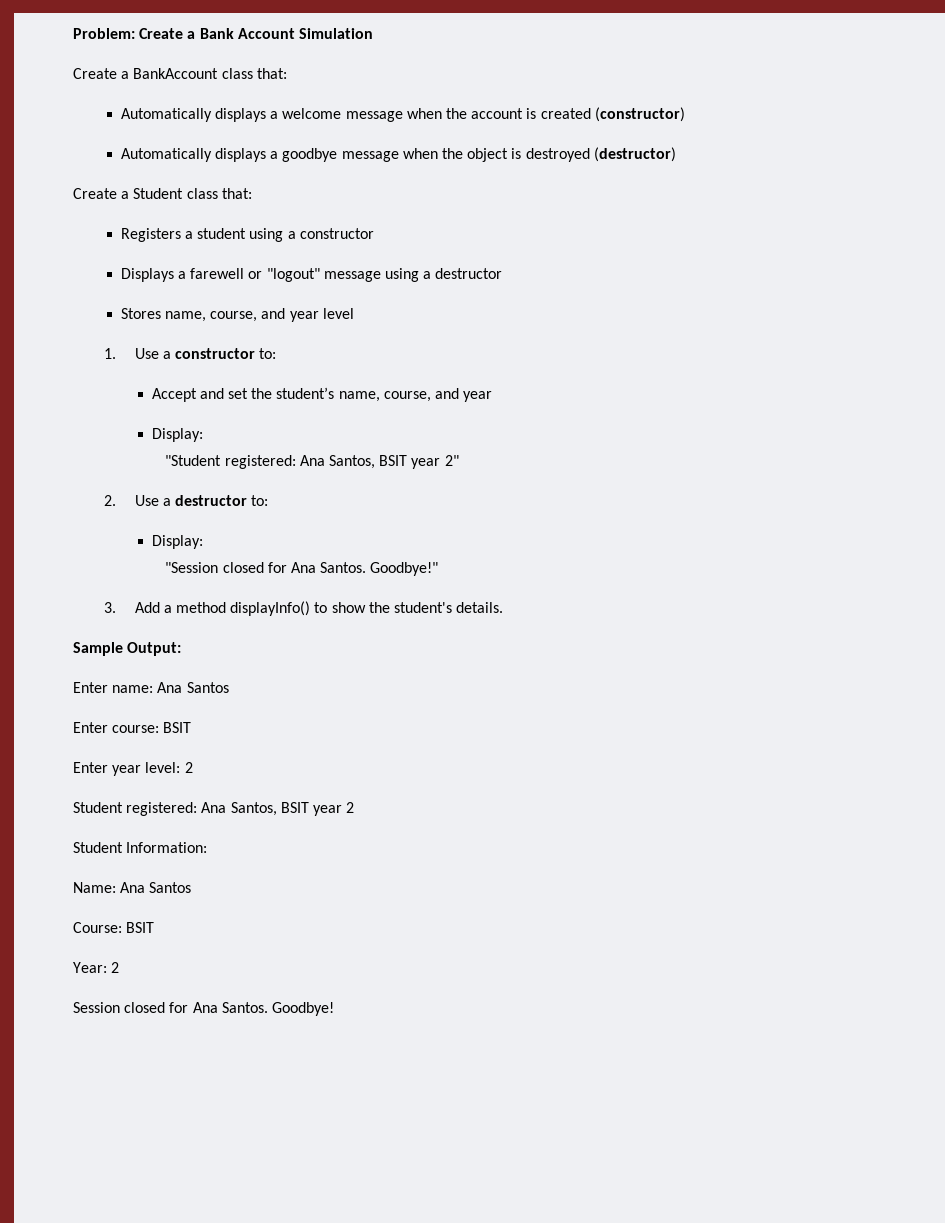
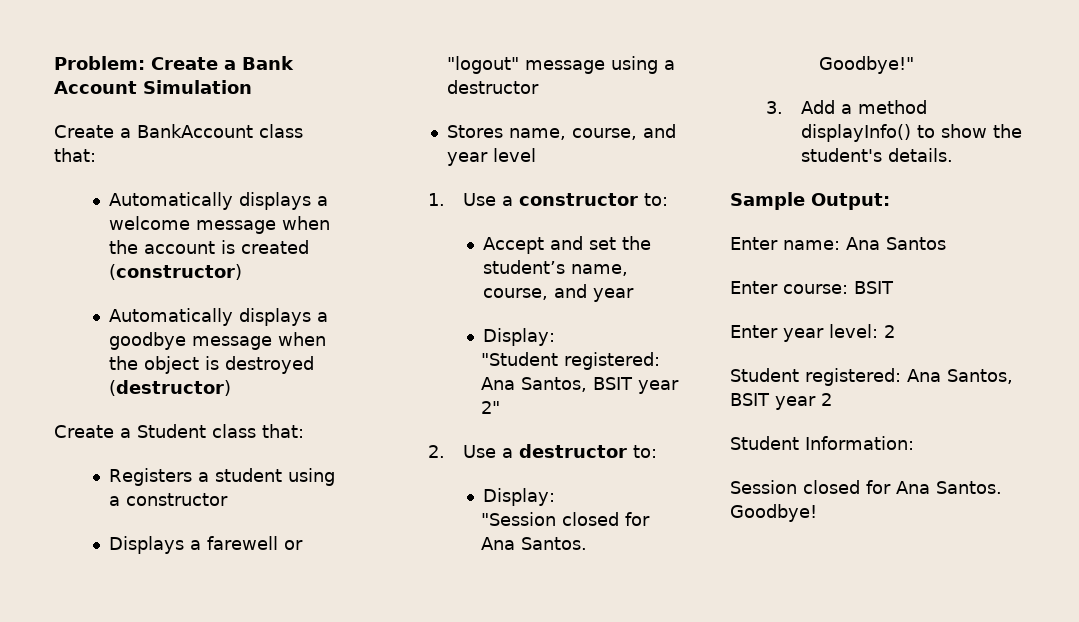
- Name: Ana Santos
- Course: BSIT
- Year: 2

